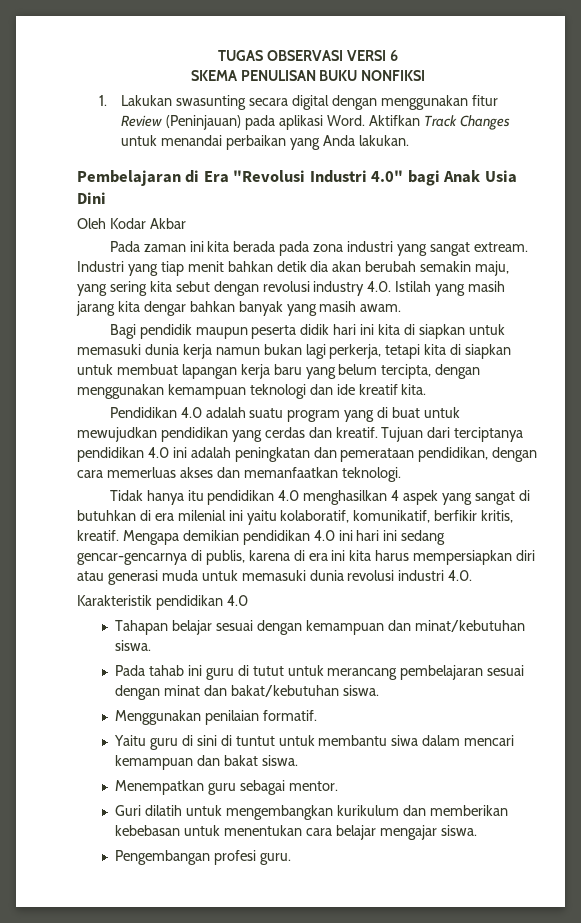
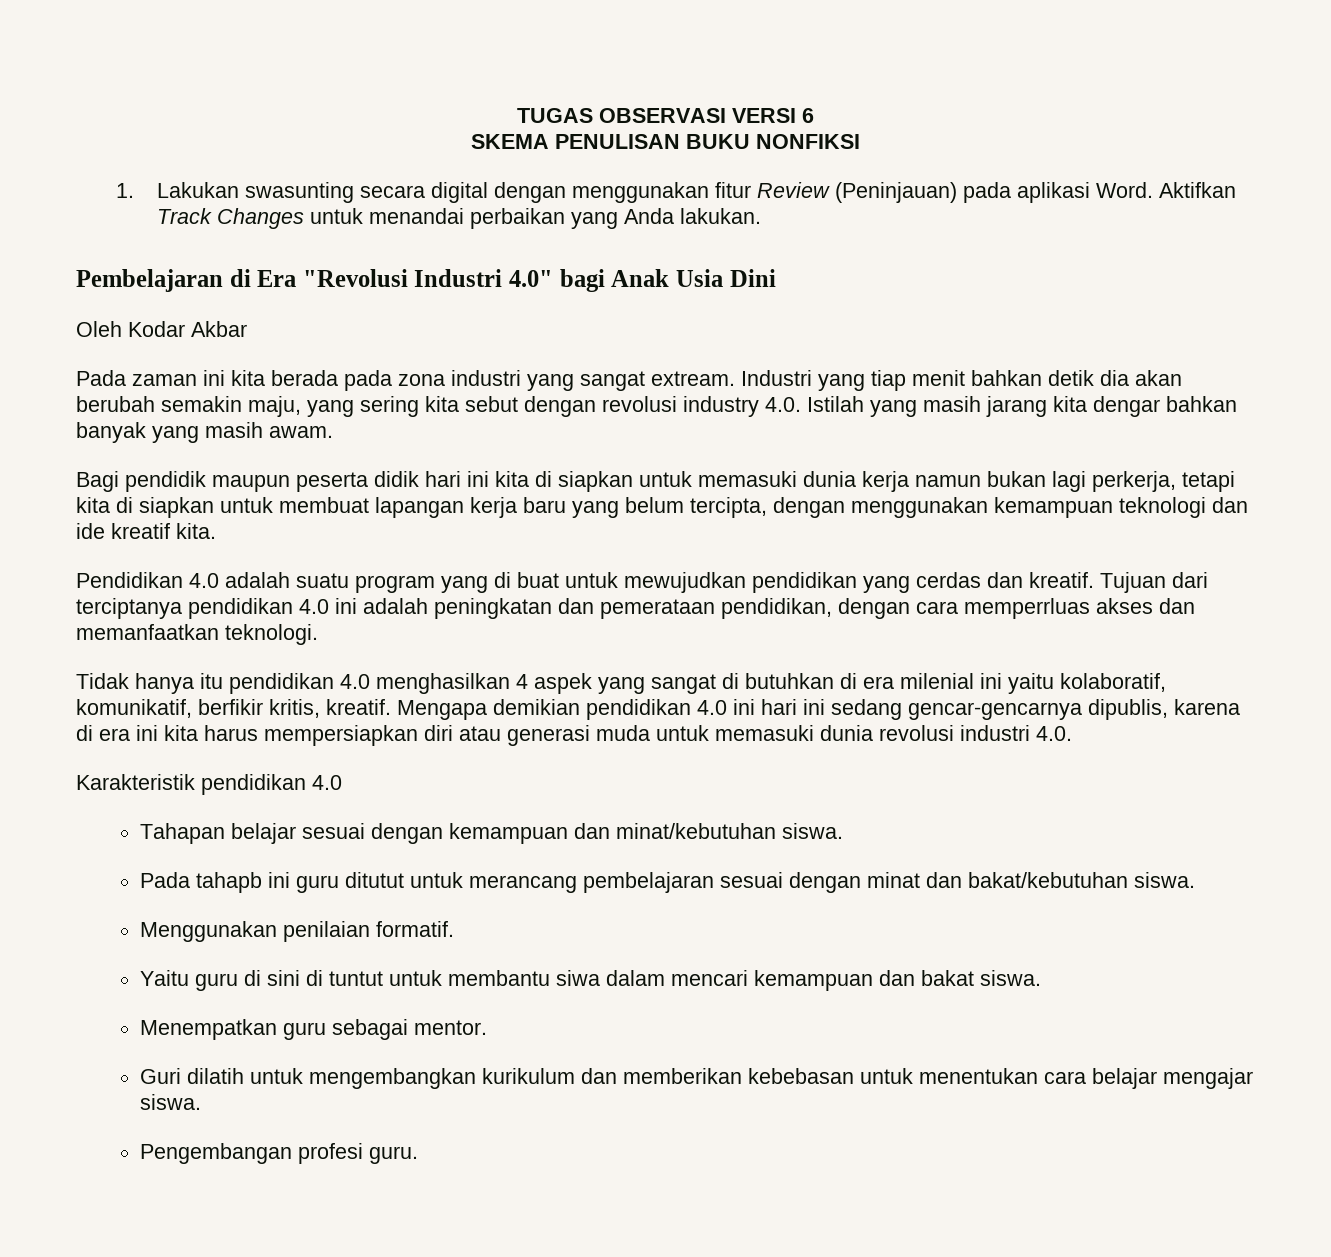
- Tujuan dari terciptanya pendidikan 4.0 ini adalah peningkatan dan pemerataan pendidikan, dengan cara memerluas akses dan memanfaatkan teknologi.
+ Tujuan dari terciptanya pendidikan 4.0 ini adalah peningkatan dan pemerataan pendidikan, dengan cara memperrluas akses dan memanfaatkan teknologi.
- Mengapa demikian pendidikan 4.0 ini hari ini sedang gencar-gencarnya di publis, karena di era ini kita harus mempersiapkan diri atau generasi muda untuk memasuki dunia revolusi industri 4.0.
+ Mengapa demikian pendidikan 4.0 ini hari ini sedang gencar-gencarnya dipublis, karena di era ini kita harus mempersiapkan diri atau generasi muda untuk memasuki dunia revolusi industri 4.0.
- Pada tahab ini guru di tutut untuk merancang pembelajaran sesuai dengan minat dan bakat/kebutuhan siswa.
+ Pada tahapb ini guru ditutut untuk merancang pembelajaran sesuai dengan minat dan bakat/kebutuhan siswa.

